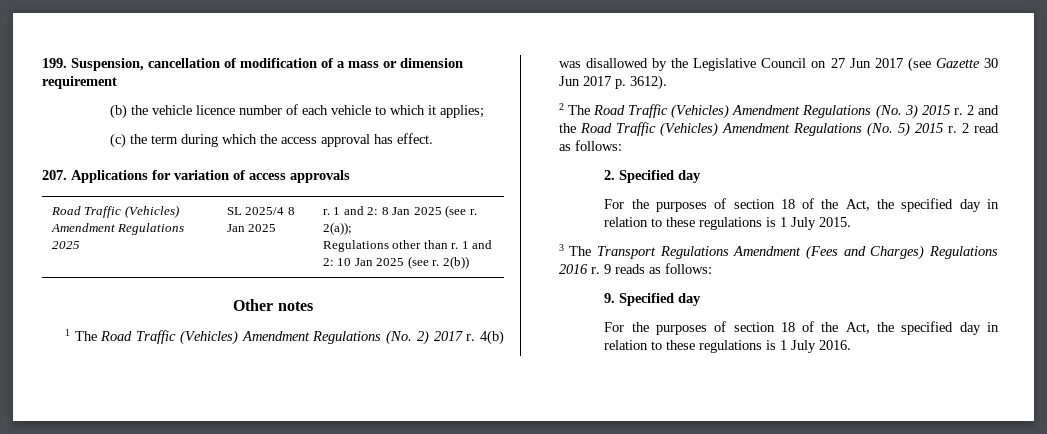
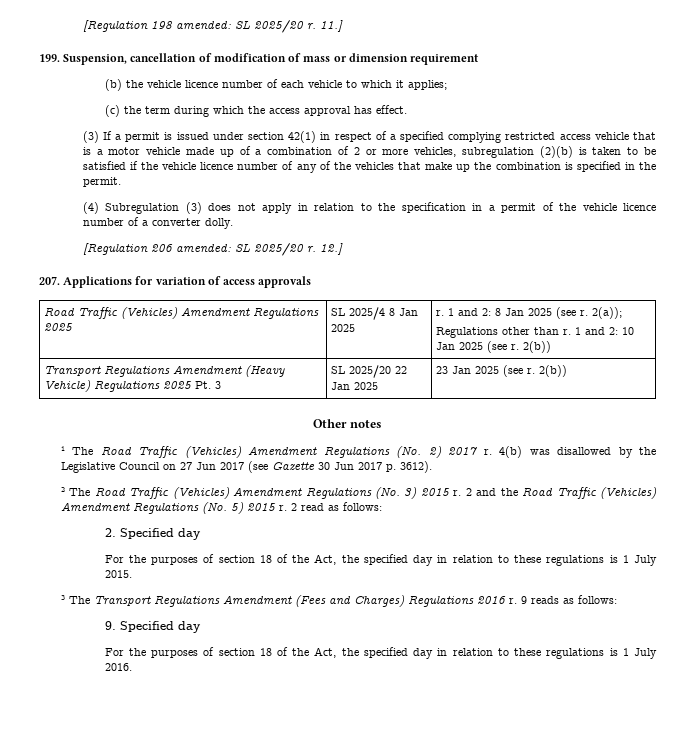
+ [Regulation 198 amended: SL 2025/20 r. 11.]
- 199. Suspension, cancellation of modification of a mass or dimension requirement
+ 199. Suspension, cancellation of modification of mass or dimension requirement
+ (3) If a permit is issued under section 42(1) in respect of a specified complying restricted access vehicle that is a motor vehicle made up of a combination of 2 or more vehicles, subregulation (2)(b) is taken to be satisfied if the vehicle licence number of any of the vehicles that make up the combination is specified in the permit.
+ (4) Subregulation (3) does not apply in relation to the specification in a permit of the vehicle licence number of a converter dolly.
+ [Regulation 206 amended: SL 2025/20 r. 12.]
+ Transport Regulations Amendment (Heavy Vehicle) Regulations 2025 Pt. 3 | SL 2025/20 22 Jan 2025 | 23 Jan 2025 (see r. 2(b))

